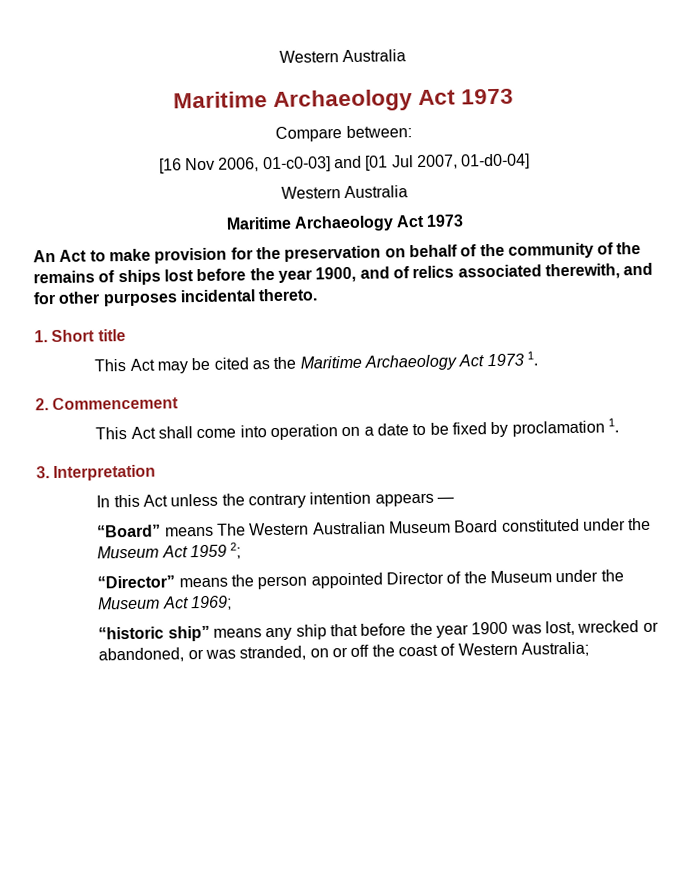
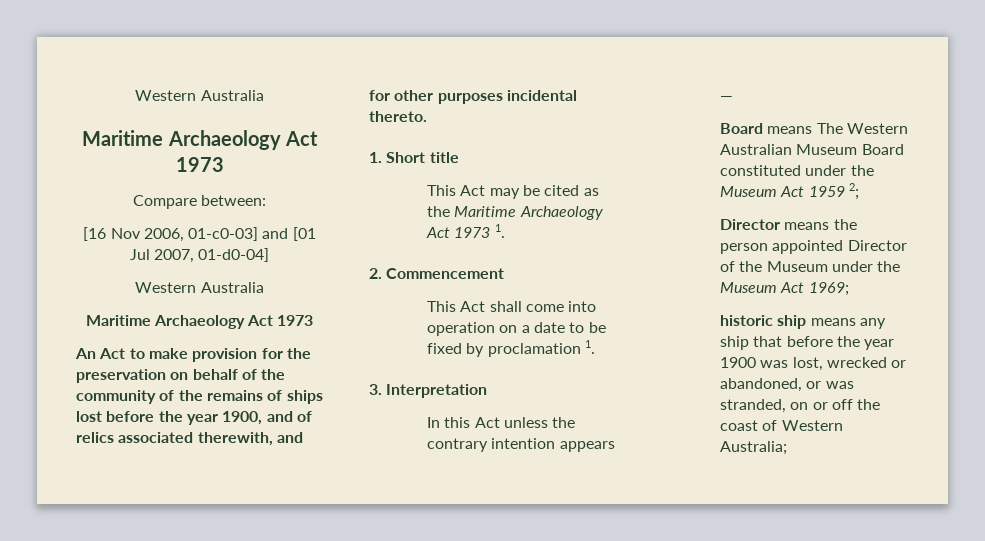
- “Board” means The Western Australian Museum Board constituted under the Museum Act 1959 2;
+ Board means The Western Australian Museum Board constituted under the Museum Act 1959 2;
- “Director” means the person appointed Director of the Museum under the Museum Act 1969;
+ Director means the person appointed Director of the Museum under the Museum Act 1969;
- “historic ship” means any ship that before the year 1900 was lost, wrecked or abandoned, or was stranded, on or off the coast of Western Australia;
+ historic ship means any ship that before the year 1900 was lost, wrecked or abandoned, or was stranded, on or off the coast of Western Australia;

